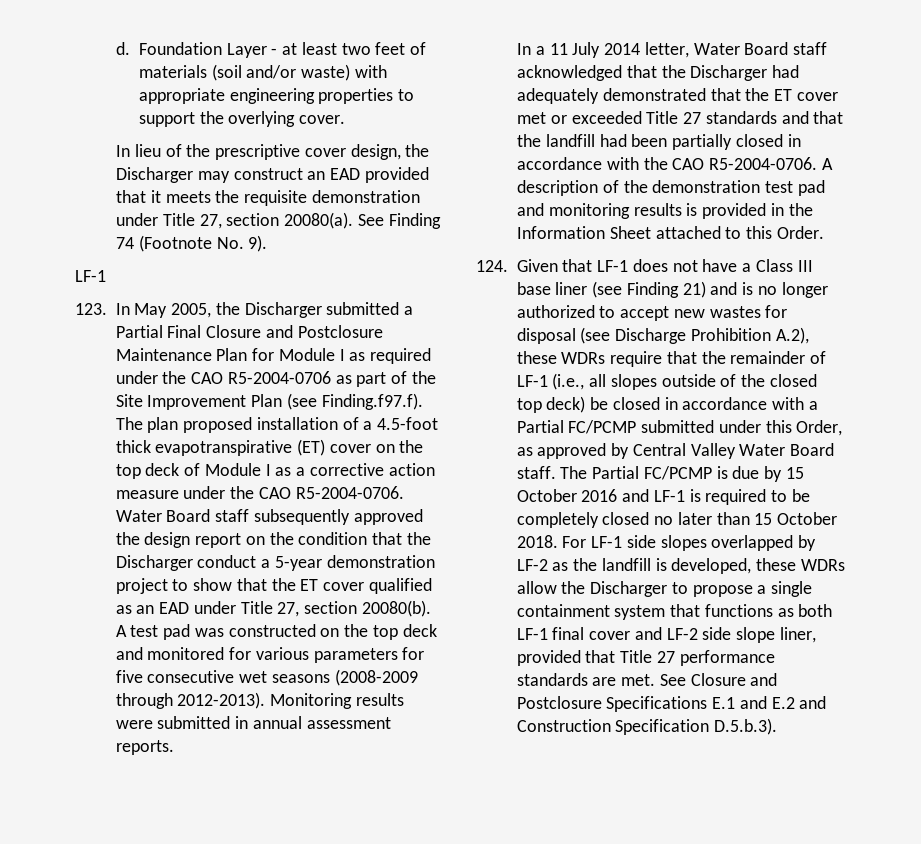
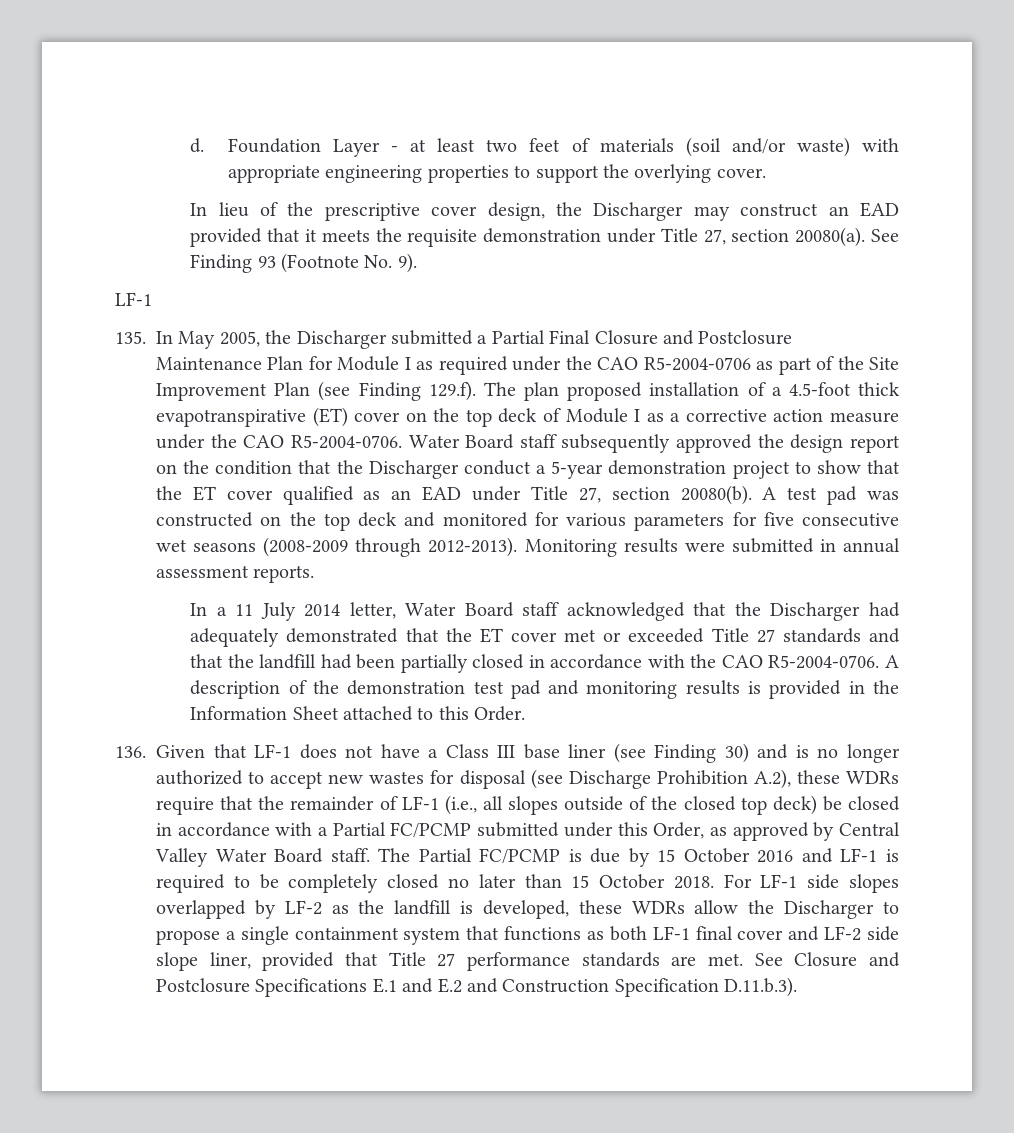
- See Finding 74 (Footnote No. 9).
+ See Finding 93 (Footnote No. 9).
- 123. In May 2005, the Discharger submitted a Partial Final Closure and Postclosure Maintenance Plan for Module I as required under the CAO R5-2004-0706 as part of the Site Improvement Plan (see Finding.f97.f). The plan proposed installation of a 4.5-foot thick evapotranspirative (ET) cover on the top deck of Module I as a corrective action measure under the CAO R5-2004-0706.
+ 135. In May 2005, the Discharger submitted a Partial Final Closure and Postclosure Maintenance Plan for Module I as required under the CAO R5-2004-0706 as part of the Site Improvement Plan (see Finding 129.f). The plan proposed installation of a 4.5-foot thick evapotranspirative (ET) cover on the top deck of Module I as a corrective action measure under the CAO R5-2004-0706.
- 124. Given that LF-1 does not have a Class III base liner (see Finding 21) and is no longer authorized to accept new wastes for disposal (see Discharge Prohibition A.2), these WDRs require that the remainder of LF-1 (i.e., all slopes outside of the closed top deck) be closed in accordance with a Partial FC/PCMP submitted under this Order, as approved by Central Valley Water Board staff.
+ 136. Given that LF-1 does not have a Class III base liner (see Finding 30) and is no longer authorized to accept new wastes for disposal (see Discharge Prohibition A.2), these WDRs require that the remainder of LF-1 (i.e., all slopes outside of the closed top deck) be closed in accordance with a Partial FC/PCMP submitted under this Order, as approved by Central Valley Water Board staff.
- See Closure and Postclosure Specifications E.1 and E.2 and Construction Specification D.5.b.3).
+ See Closure and Postclosure Specifications E.1 and E.2 and Construction Specification D.11.b.3).

